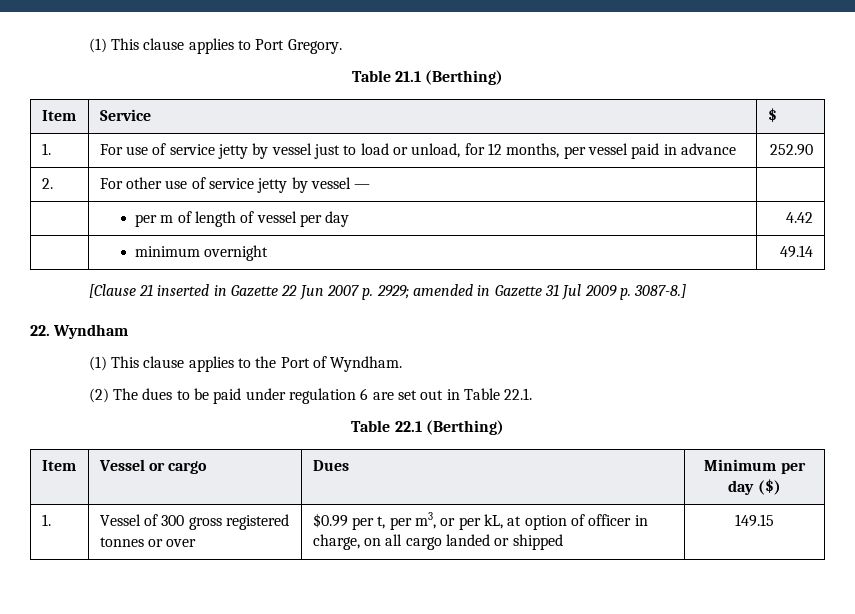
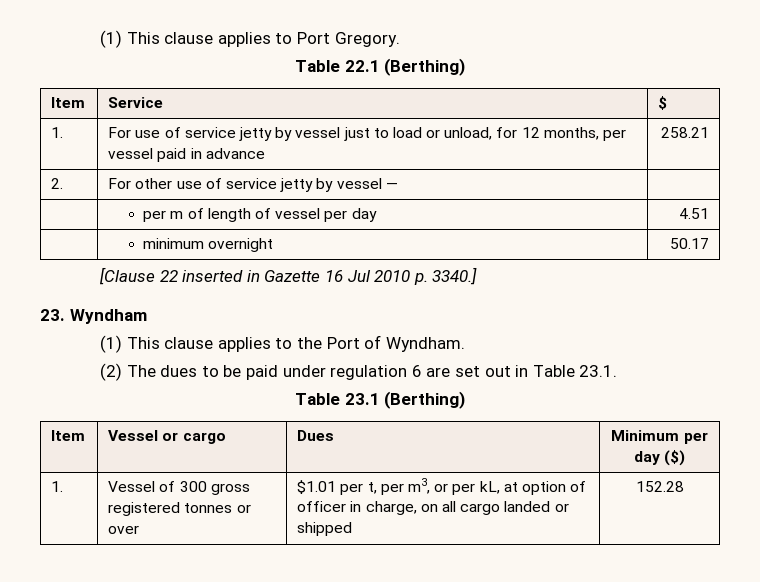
- Table 21.1 (Berthing)
+ Table 22.1 (Berthing)
- 1. | For use of service jetty by vessel just to load or unload, for 12 months, per vessel paid in advance | 252.90
+ 1. | For use of service jetty by vessel just to load or unload, for 12 months, per vessel paid in advance | 258.21
- | per m of length of vessel per day | 4.42
+ | per m of length of vessel per day | 4.51
- | minimum overnight | 49.14
+ | minimum overnight | 50.17
- [Clause 21 inserted in Gazette 22 Jun 2007 p. 2929; amended in Gazette 31 Jul 2009 p. 3087-8.]
- 22. Wyndham
+ [Clause 22 inserted in Gazette 16 Jul 2010 p. 3340.]
+ 23. Wyndham
- (2) The dues to be paid under regulation 6 are set out in Table 22.1.
- Table 22.1 (Berthing)
+ (2) The dues to be paid under regulation 6 are set out in Table 23.1.
+ Table 23.1 (Berthing)
- 1. | Vessel of 300 gross registered tonnes or over | $0.99 per t, per m3, or per kL, at option of officer in charge, on all cargo landed or shipped | 149.15
+ 1. | Vessel of 300 gross registered tonnes or over | $1.01 per t, per m3, or per kL, at option of officer in charge, on all cargo landed or shipped | 152.28

